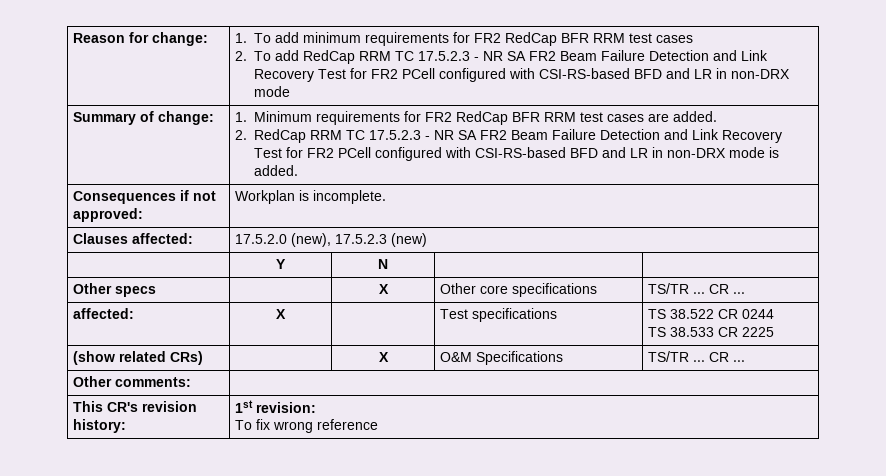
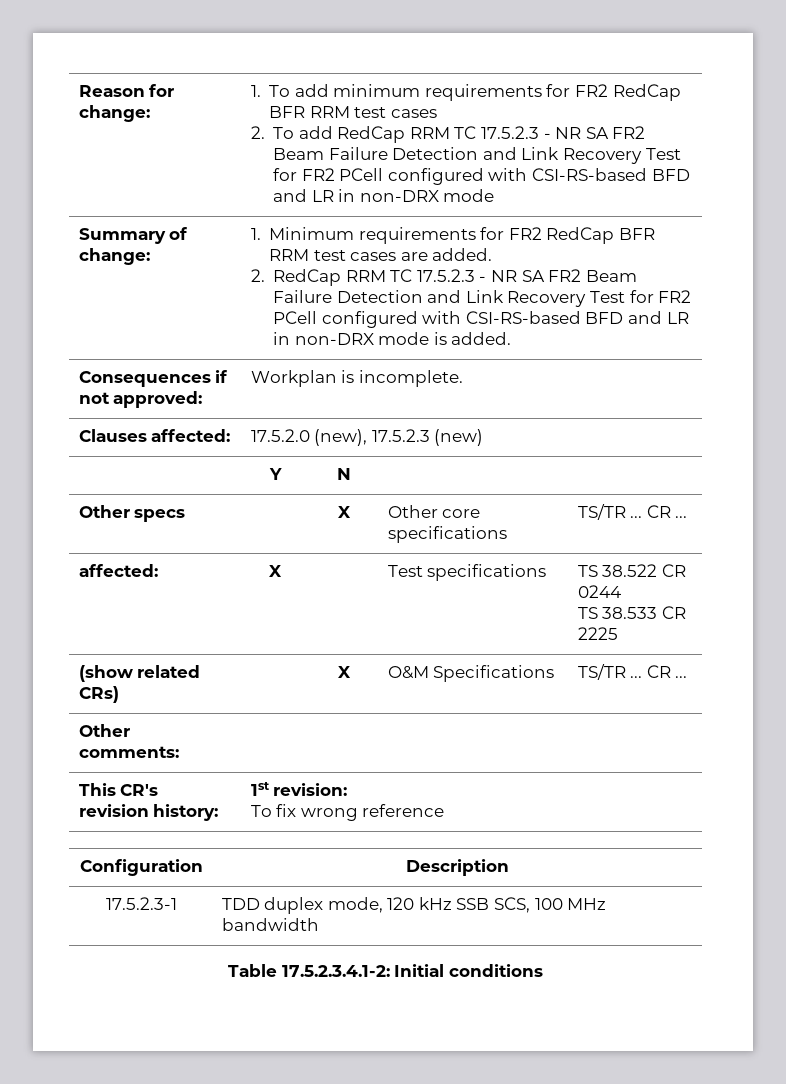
+ Configuration | Description
+ 17.5.2.3-1 | TDD duplex mode, 120 kHz SSB SCS, 100 MHz bandwidth
+ Table 17.5.2.3.4.1-2: Initial conditions

